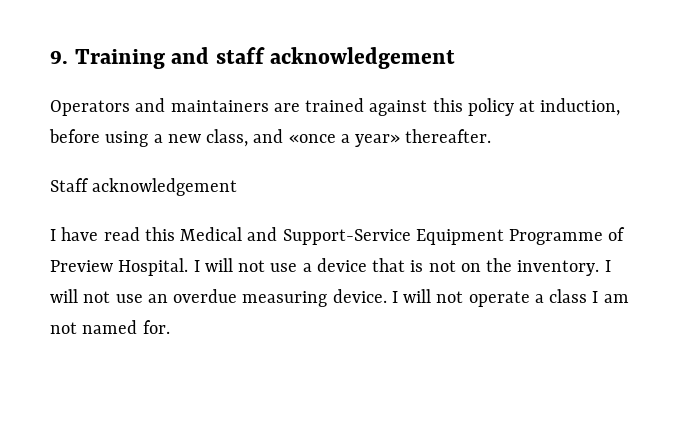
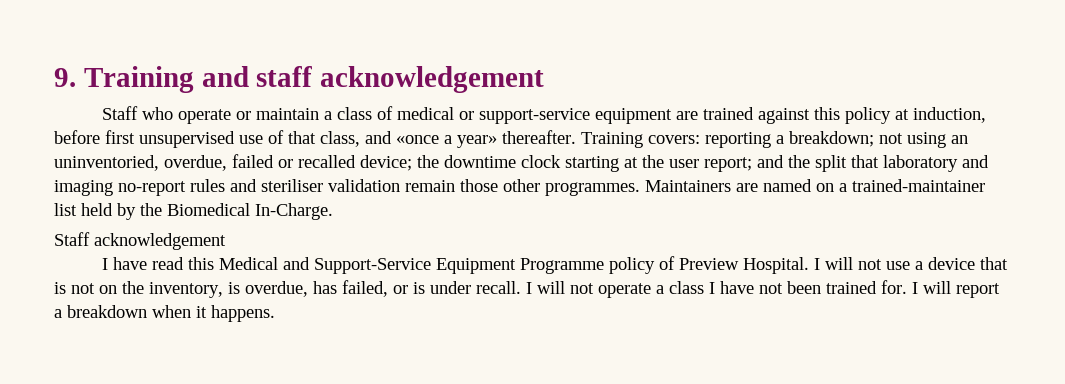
- Operators and maintainers are trained against this policy at induction, before using a new class, and «once a year» thereafter.
+ Staff who operate or maintain a class of medical or support-service equipment are trained against this policy at induction, before first unsupervised use of that class, and «once a year» thereafter. Training covers: reporting a breakdown; not using an uninventoried, overdue, failed or recalled device; the downtime clock starting at the user report; and the split that laboratory and imaging no-report rules and steriliser validation remain those other programmes. Maintainers are named on a trained-maintainer list held by the Biomedical In-Charge.
- I have read this Medical and Support-Service Equipment Programme of Preview Hospital.
+ I have read this Medical and Support-Service Equipment Programme policy of Preview Hospital.
- I will not use a device that is not on the inventory. I will not use an overdue measuring device.
+ I will not use a device that is not on the inventory, is overdue, has failed, or is under recall.
- I will not operate a class I am not named for.
+ I will not operate a class I have not been trained for. I will report a breakdown when it happens.

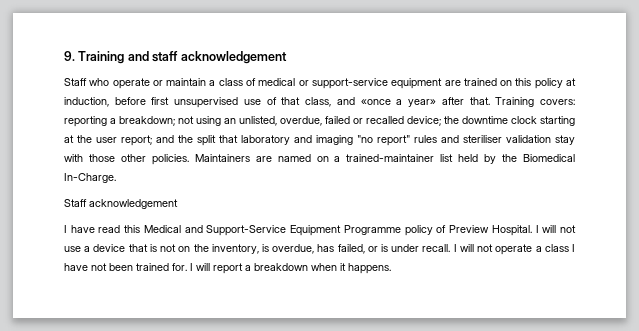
- Staff who operate or maintain a class of medical or support-service equipment are trained against this policy at induction, before first unsupervised use of that class, and «once a year» thereafter.
+ Staff who operate or maintain a class of medical or support-service equipment are trained on this policy at induction, before first unsupervised use of that class, and «once a year» after that.
- Training covers: reporting a breakdown; not using an uninventoried, overdue, failed or recalled device; the downtime clock starting at the user report; and the split that laboratory and imaging no-report rules and steriliser validation remain those other programmes.
+ Training covers: reporting a breakdown; not using an unlisted, overdue, failed or recalled device; the downtime clock starting at the user report; and the split that laboratory and imaging "no report" rules and steriliser validation stay with those other policies.

